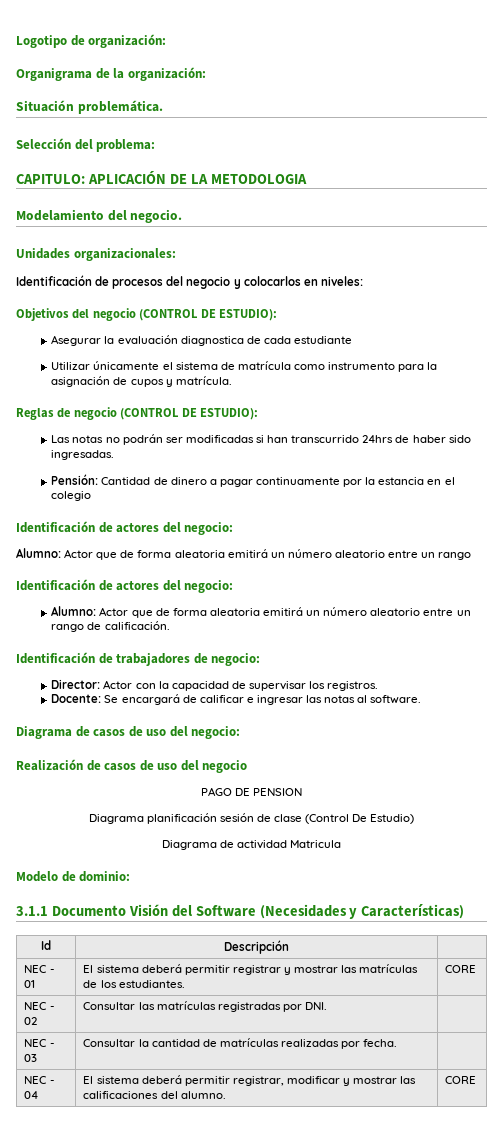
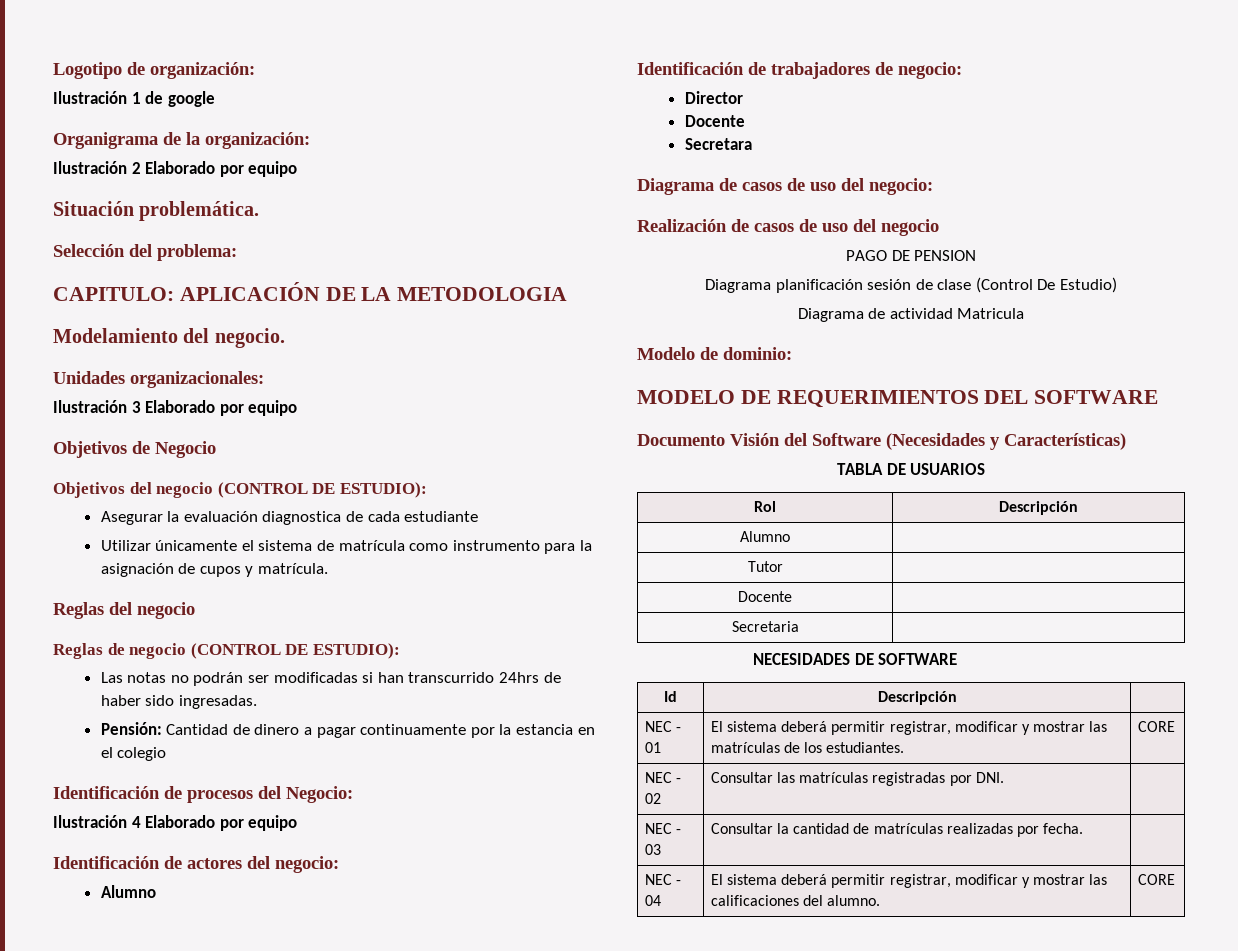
+ Ilustración 1 de google
+ Ilustración 2 Elaborado por equipo
- Identificación de procesos del negocio y colocarlos en niveles:
+ Ilustración 3 Elaborado por equipo
+ Objetivos de Negocio
+ Reglas del negocio
  Pensión: Cantidad de dinero a pagar continuamente por la estancia en el colegio
+ Identificación de procesos del Negocio:
+ Ilustración 4 Elaborado por equipo
  Identificación de actores del negocio:
- Alumno: Actor que de forma aleatoria emitirá un número aleatorio entre un rango
- Identificación de actores del negocio:
- Alumno: Actor que de forma aleatoria emitirá un número aleatorio entre un rango de calificación.
+ Alumno
- Director: Actor con la capacidad de supervisar los registros.
- Docente: Se encargará de calificar e ingresar las notas al software.
+ Director
+ Docente
+ Secretara
- 3.1.1 Documento Visión del Software (Necesidades y Características)
+ MODELO DE REQUERIMIENTOS DEL SOFTWARE
+ Documento Visión del Software (Necesidades y Características)
+ TABLA DE USUARIOS
+ Rol | Descripción
+ Alumno |
+ Tutor |
+ Docente |
+ Secretaria |
+ NECESIDADES DE SOFTWARE
- NEC - 01 | El sistema deberá permitir registrar y mostrar las matrículas de los estudiantes. | CORE
+ NEC - 01 | El sistema deberá permitir registrar, modificar y mostrar las matrículas de los estudiantes. | CORE

